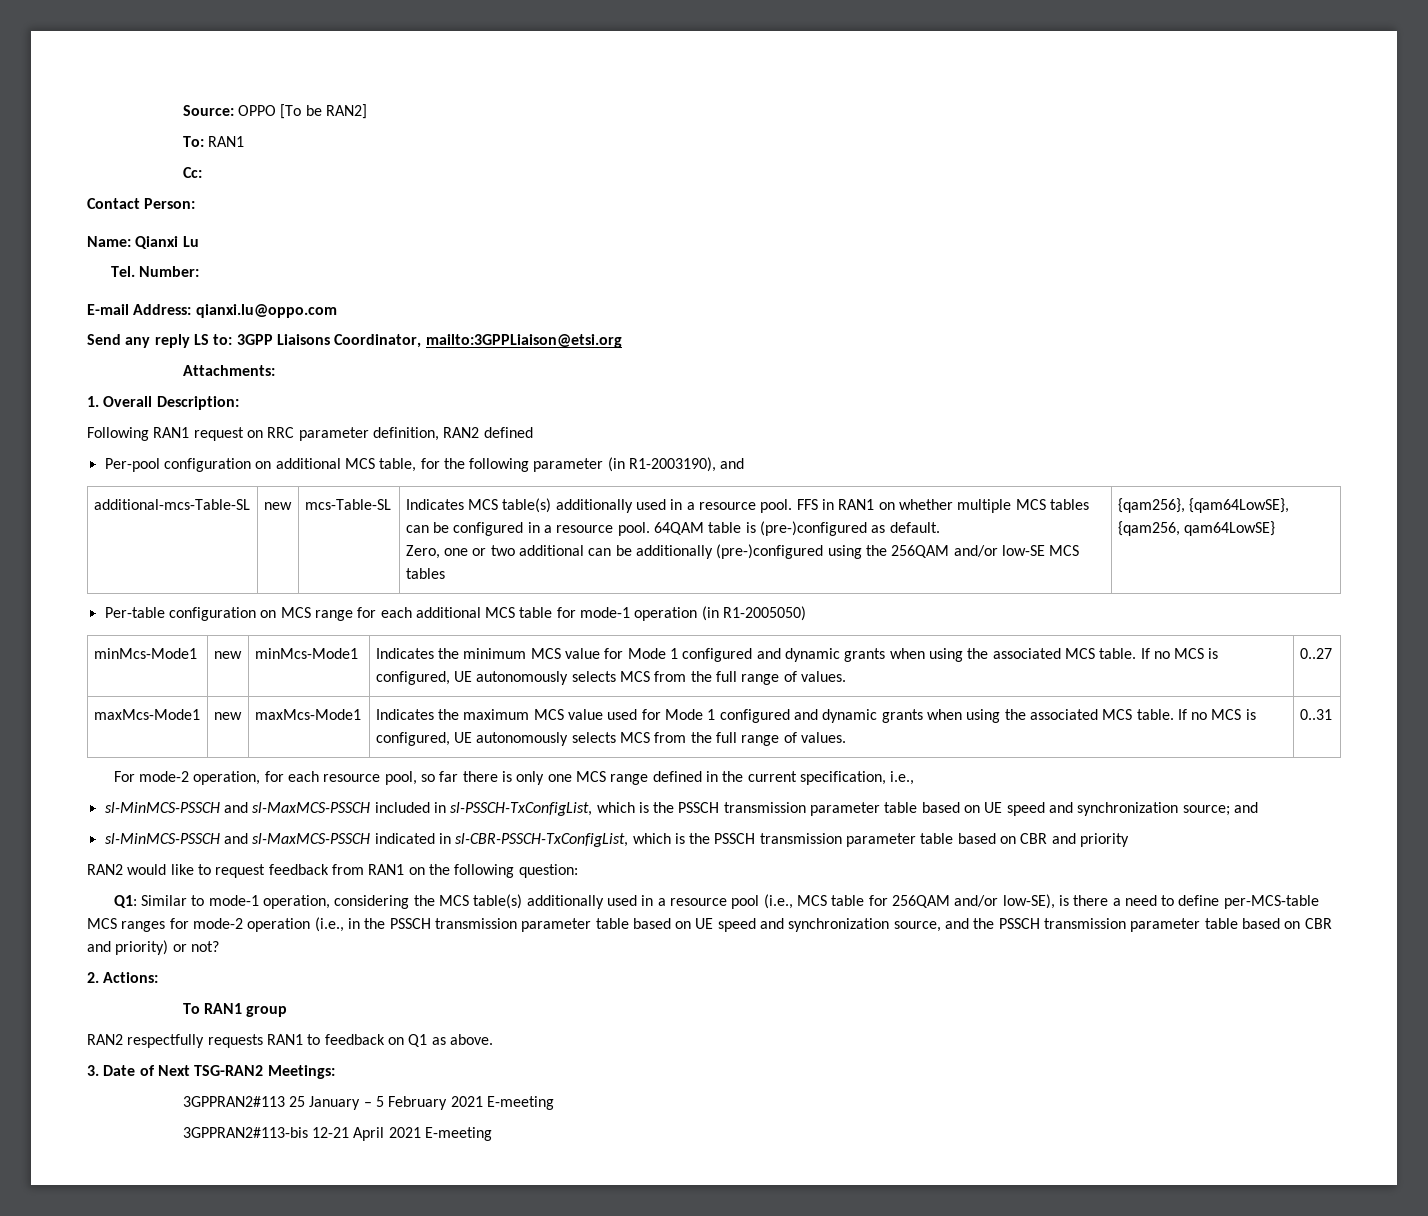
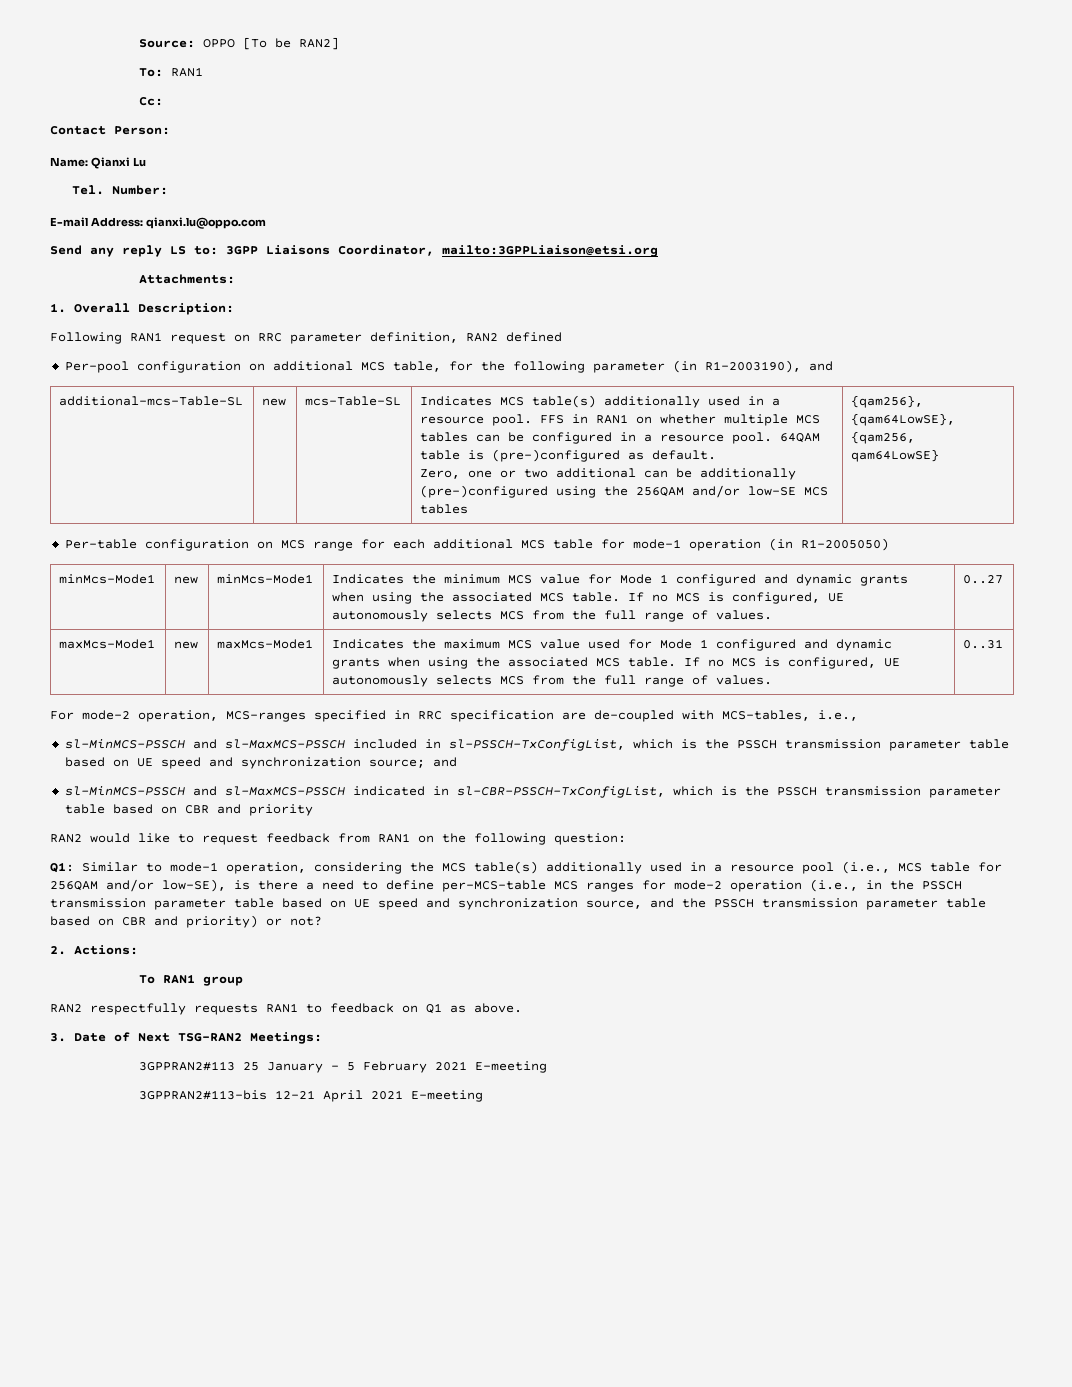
- For mode-2 operation, for each resource pool, so far there is only one MCS range defined in the current specification, i.e.,
+ For mode-2 operation, MCS-ranges specified in RRC specification are de-coupled with MCS-tables, i.e.,

